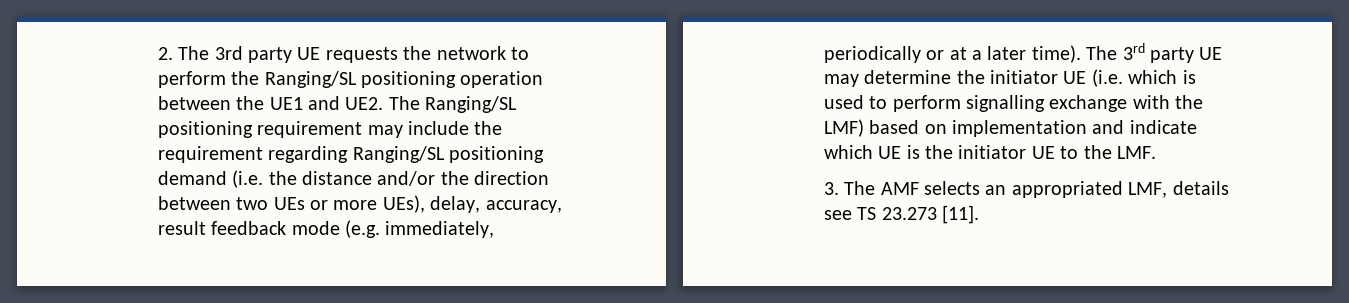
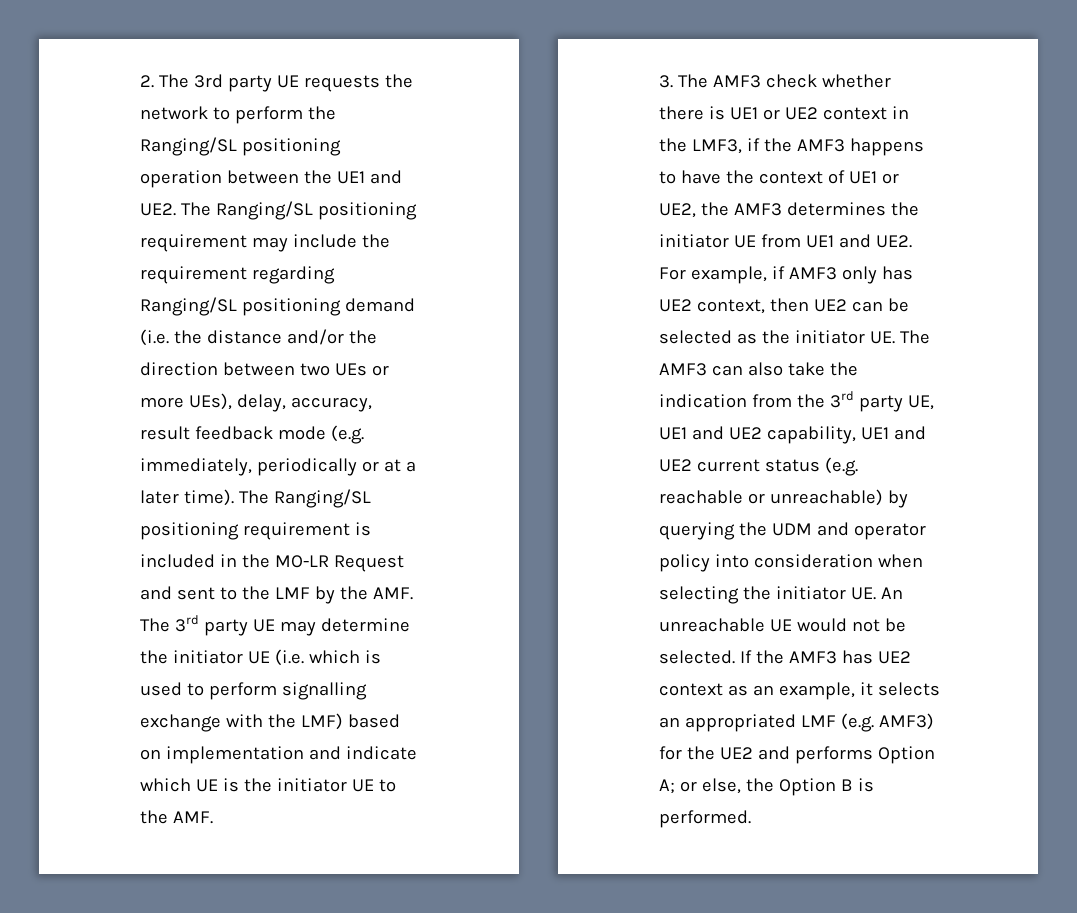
- The 3rd party UE may determine the initiator UE (i.e. which is used to perform signalling exchange with the LMF) based on implementation and indicate which UE is the initiator UE to the LMF.
+ The Ranging/SL positioning requirement is included in the MO-LR Request and sent to the LMF by the AMF. The 3rd party UE may determine the initiator UE (i.e. which is used to perform signalling exchange with the LMF) based on implementation and indicate which UE is the initiator UE to the AMF.
- 3. The AMF selects an appropriated LMF, details see TS 23.273 [11].
+ 3. The AMF3 check whether there is UE1 or UE2 context in the LMF3, if the AMF3 happens to have the context of UE1 or UE2, the AMF3 determines the initiator UE from UE1 and UE2. For example, if AMF3 only has UE2 context, then UE2 can be selected as the initiator UE. The AMF3 can also take the indication from the 3rd party UE, UE1 and UE2 capability, UE1 and UE2 current status (e.g. reachable or unreachable) by querying the UDM and operator policy into consideration when selecting the initiator UE. An unreachable UE would not be selected. If the AMF3 has UE2 context as an example, it selects an appropriated LMF (e.g. AMF3) for the UE2 and performs Option A; or else, the Option B is performed.

